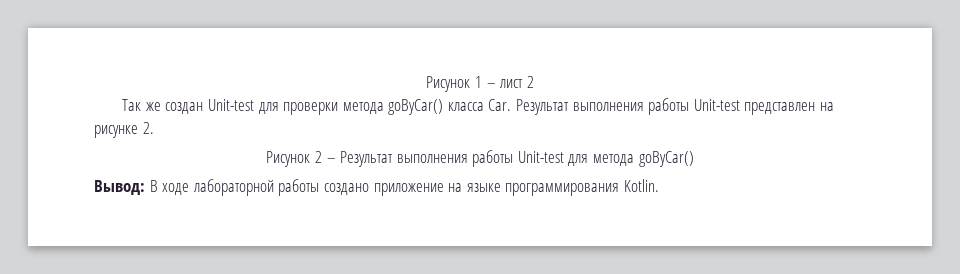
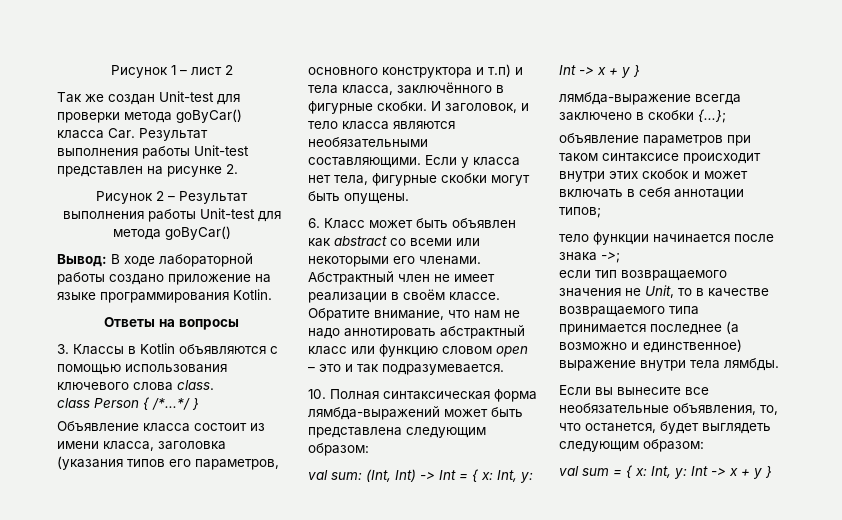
+ Ответы на вопросы
+ 3. Классы в Kotlin объявляются с помощью использования ключевого слова class.
+ class Person { /*...*/ }
+ Объявление класса состоит из имени класса, заголовка (указания типов его параметров, основного конструктора и т.п) и тела класса, заключённого в фигурные скобки. И заголовок, и тело класса являются необязательными составляющими. Если у класса нет тела, фигурные скобки могут быть опущены.
+ 6. Класс может быть объявлен как abstract со всеми или некоторыми его членами. Абстрактный член не имеет реализации в своём классе. Обратите внимание, что нам не надо аннотировать абстрактный класс или функцию словом open – это и так подразумевается.
+ 10. Полная синтаксическая форма лямбда-выражений может быть представлена следующим образом:
+ val sum: (Int, Int) -> Int = { x: Int, y: Int -> x + y }
+ лямбда-выражение всегда заключено в скобки {...};
+ объявление параметров при таком синтаксисе происходит внутри этих скобок и может включать в себя аннотации типов;
+ тело функции начинается после знака ->;
+ если тип возвращаемого значения не Unit, то в качестве возвращаемого типа принимается последнее (а возможно и единственное) выражение внутри тела лямбды.
+ Если вы вынесите все необязательные объявления, то, что останется, будет выглядеть следующим образом:
+ val sum = { x: Int, y: Int -> x + y }

